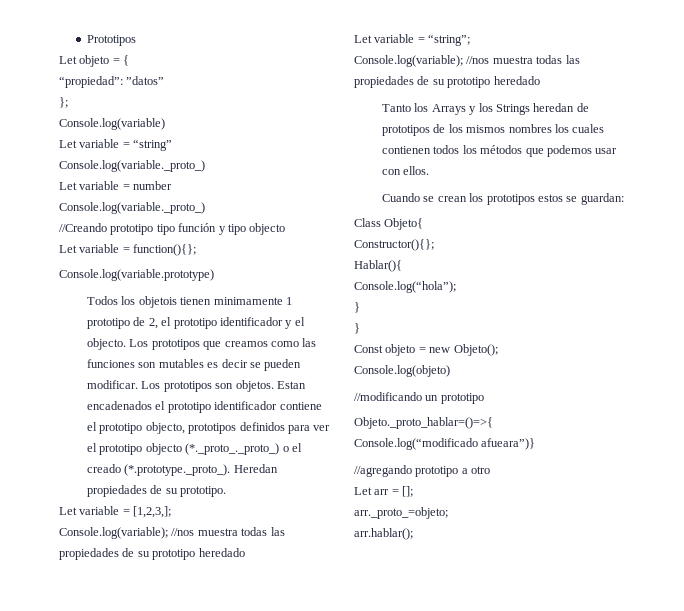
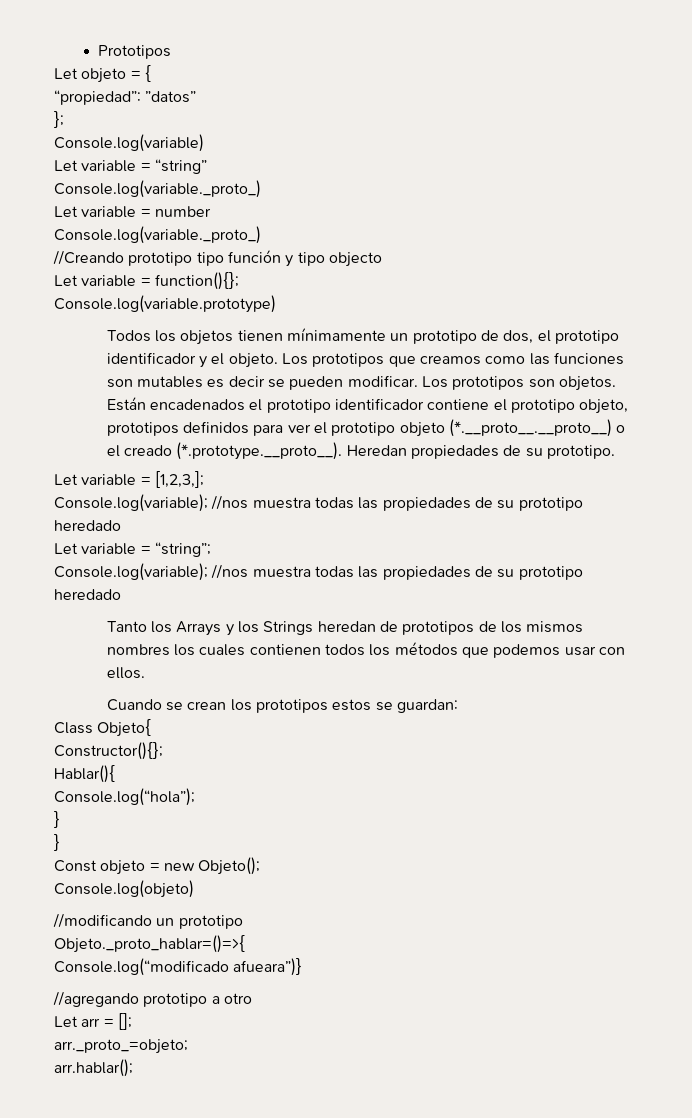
- Todos los objetois tienen minimamente 1 prototipo de 2, el prototipo identificador y el objecto.
+ Todos los objetos tienen mínimamente un prototipo de dos, el prototipo identificador y el objeto.
- Estan encadenados el prototipo identificador contiene el prototipo objecto, prototipos definidos para ver el prototipo objecto (*._proto_._proto_) o el creado (*.prototype._proto_). Heredan propiedades de su prototipo.
+ Están encadenados el prototipo identificador contiene el prototipo objeto, prototipos definidos para ver el prototipo objeto (*.__proto__.__proto__) o el creado (*.prototype.__proto__). Heredan propiedades de su prototipo.

